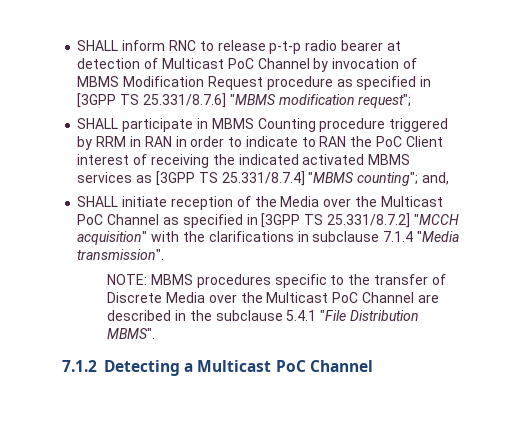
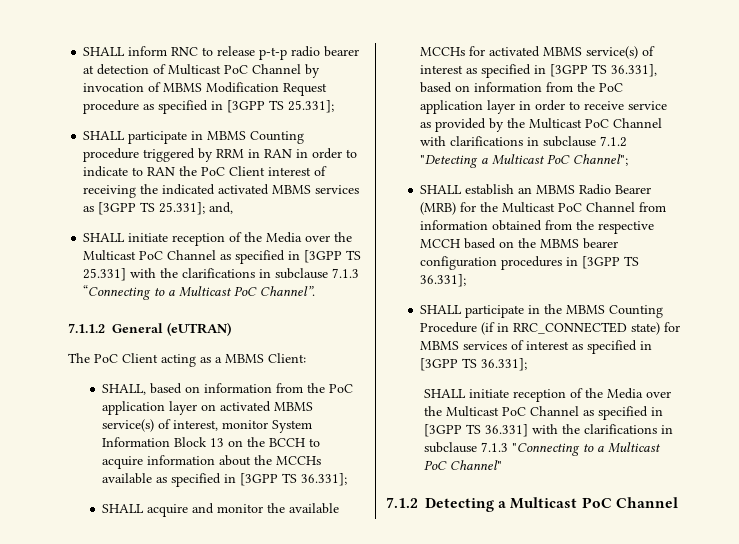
- SHALL inform RNC to release p-t-p radio bearer at detection of Multicast PoC Channel by invocation of MBMS Modification Request procedure as specified in [3GPP TS 25.331/8.7.6] "MBMS modification request";
+ SHALL inform RNC to release p-t-p radio bearer at detection of Multicast PoC Channel by invocation of MBMS Modification Request procedure as specified in [3GPP TS 25.331];
- SHALL participate in MBMS Counting procedure triggered by RRM in RAN in order to indicate to RAN the PoC Client interest of receiving the indicated activated MBMS services as [3GPP TS 25.331/8.7.4] "MBMS counting"; and,
+ SHALL participate in MBMS Counting procedure triggered by RRM in RAN in order to indicate to RAN the PoC Client interest of receiving the indicated activated MBMS services as [3GPP TS 25.331]; and,
- SHALL initiate reception of the Media over the Multicast PoC Channel as specified in [3GPP TS 25.331/8.7.2] "MCCH acquisition" with the clarifications in subclause 7.1.4 "Media transmission".
- NOTE: MBMS procedures specific to the transfer of Discrete Media over the Multicast PoC Channel are described in the subclause 5.4.1 "File Distribution MBMS".
+ SHALL initiate reception of the Media over the Multicast PoC Channel as specified in [3GPP TS 25.331] with the clarifications in subclause 7.1.3 “Connecting to a Multicast PoC Channel”.
+ 7.1.1.2 General (eUTRAN)
+ The PoC Client acting as a MBMS Client:
+ SHALL, based on information from the PoC application layer on activated MBMS service(s) of interest, monitor System Information Block 13 on the BCCH to acquire information about the MCCHs available as specified in [3GPP TS 36.331];
+ SHALL acquire and monitor the available MCCHs for activated MBMS service(s) of interest as specified in [3GPP TS 36.331], based on information from the PoC application layer in order to receive service as provided by the Multicast PoC Channel with clarifications in subclause 7.1.2 "Detecting a Multicast PoC Channel";
+ SHALL establish an MBMS Radio Bearer (MRB) for the Multicast PoC Channel from information obtained from the respective MCCH based on the MBMS bearer configuration procedures in [3GPP TS 36.331];
+ SHALL participate in the MBMS Counting Procedure (if in RRC_CONNECTED state) for MBMS services of interest as specified in [3GPP TS 36.331];
+ SHALL initiate reception of the Media over the Multicast PoC Channel as specified in [3GPP TS 36.331] with the clarifications in subclause 7.1.3 "Connecting to a Multicast PoC Channel"

